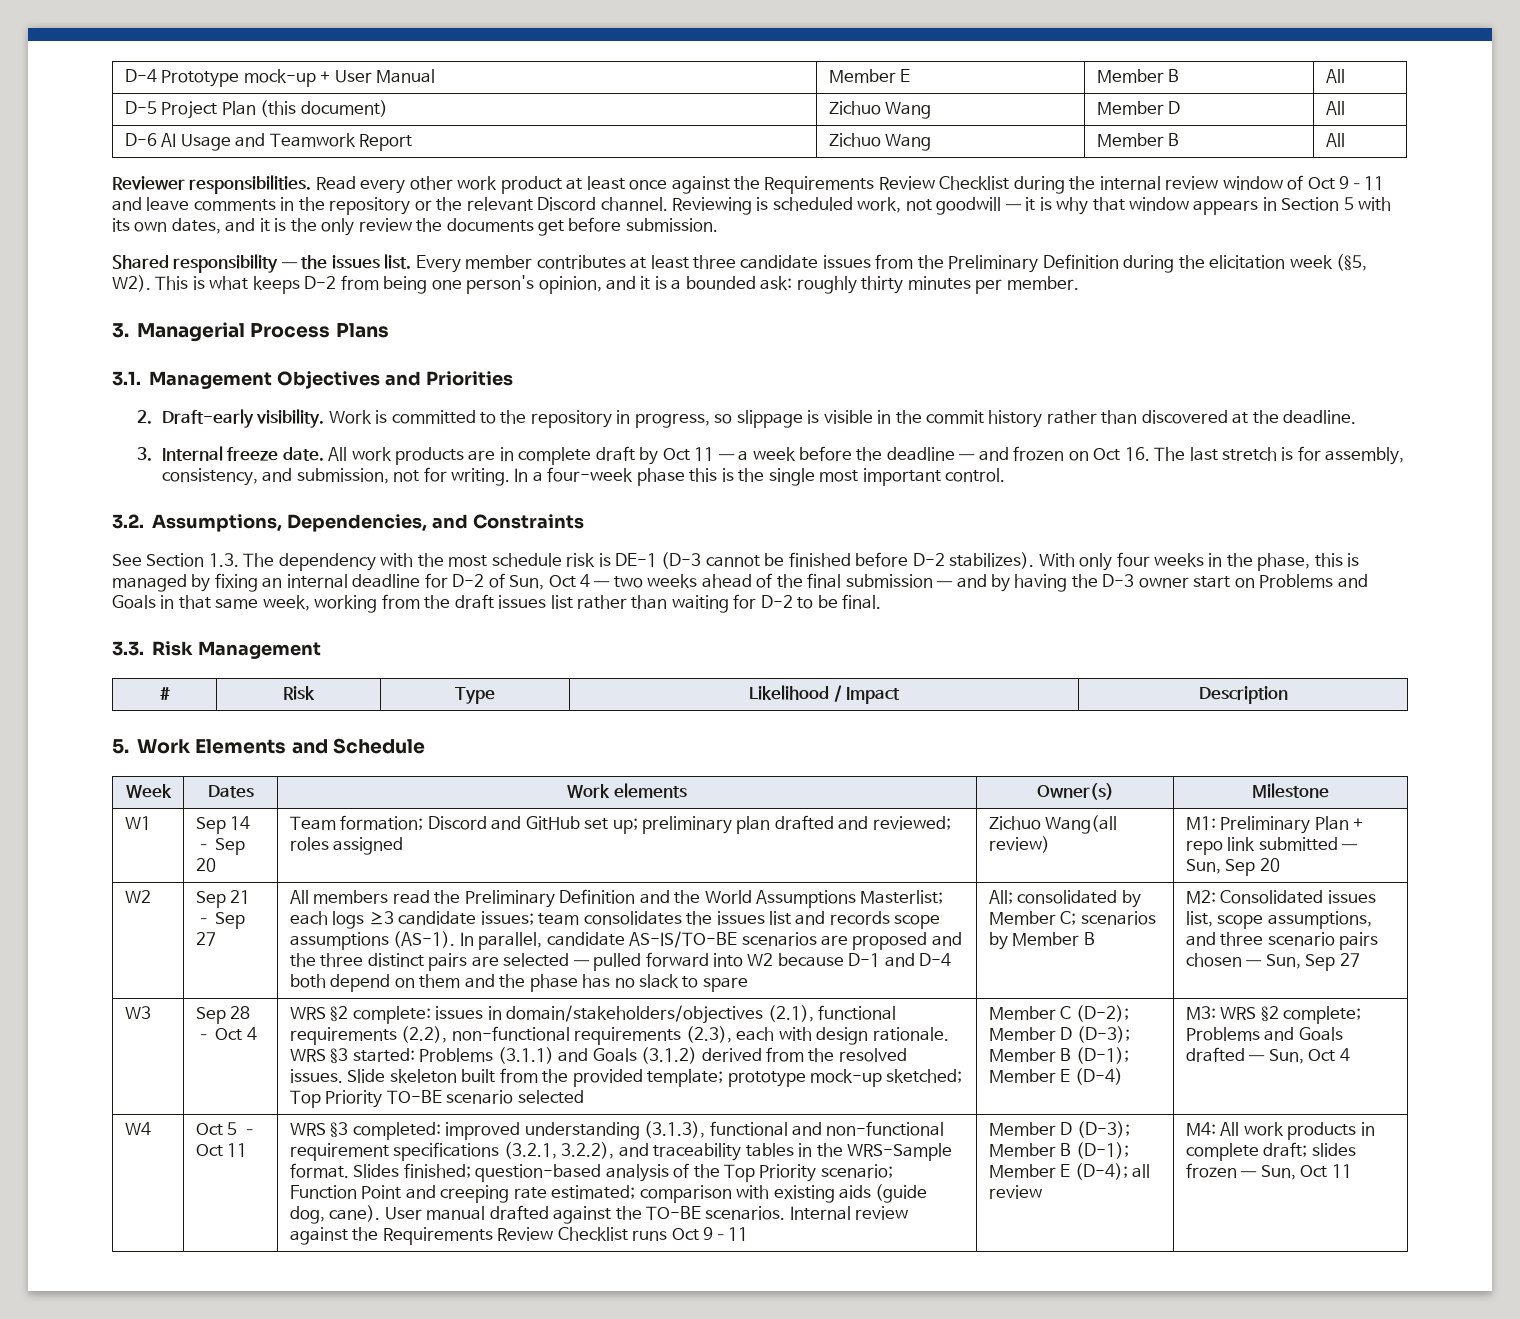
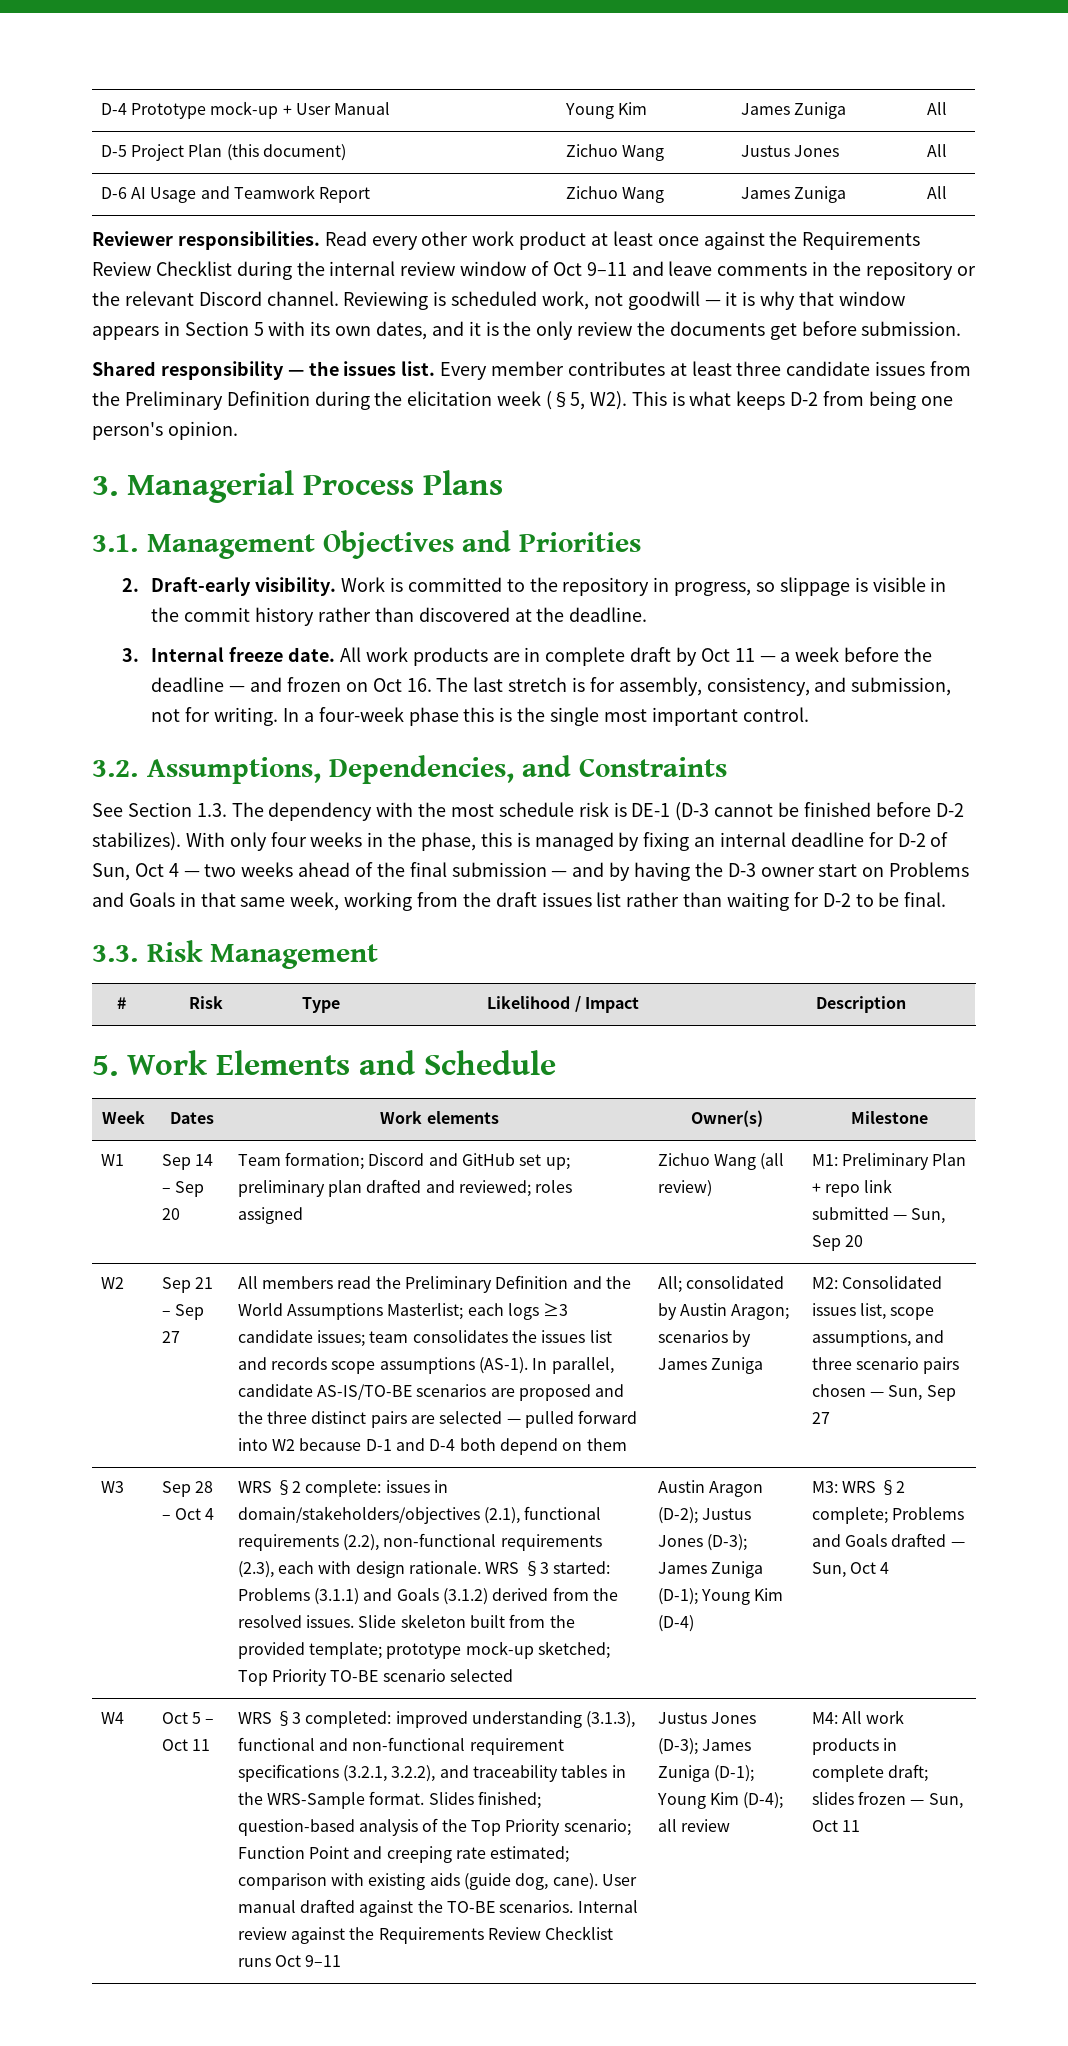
- D-4 Prototype mock-up + User Manual | Member E | Member B | All
+ D-4 Prototype mock-up + User Manual | Young Kim | James Zuniga | All
- D-5 Project Plan (this document) | Zichuo Wang | Member D | All
+ D-5 Project Plan (this document) | Zichuo Wang | Justus Jones | All
- D-6 AI Usage and Teamwork Report | Zichuo Wang | Member B | All
+ D-6 AI Usage and Teamwork Report | Zichuo Wang | James Zuniga | All
- Every member contributes at least three candidate issues from the Preliminary Definition during the elicitation week (§5, W2). This is what keeps D-2 from being one person's opinion, and it is a bounded ask: roughly thirty minutes per member.
+ Every member contributes at least three candidate issues from the Preliminary Definition during the elicitation week (§5, W2). This is what keeps D-2 from being one person's opinion.
- W1 | Sep 14 – Sep 20 | Team formation; Discord and GitHub set up; preliminary plan drafted and reviewed; roles assigned | Zichuo Wang(all review) | M1: Preliminary Plan + repo link submitted — Sun, Sep 20
+ W1 | Sep 14 – Sep 20 | Team formation; Discord and GitHub set up; preliminary plan drafted and reviewed; roles assigned | Zichuo Wang (all review) | M1: Preliminary Plan + repo link submitted — Sun, Sep 20
- In parallel, candidate AS-IS/TO-BE scenarios are proposed and the three distinct pairs are selected — pulled forward into W2 because D-1 and D-4 both depend on them and the phase has no slack to spare | All; consolidated by Member C; scenarios by Member B
+ In parallel, candidate AS-IS/TO-BE scenarios are proposed and the three distinct pairs are selected — pulled forward into W2 because D-1 and D-4 both depend on them | All; consolidated by Austin Aragon; scenarios by James Zuniga
- Member C (D-2); Member D (D-3); Member B (D-1); Member E (D-4)
+ Austin Aragon (D-2); Justus Jones (D-3); James Zuniga (D-1); Young Kim (D-4)
- Member D (D-3); Member B (D-1); Member E (D-4); all review
+ Justus Jones (D-3); James Zuniga (D-1); Young Kim (D-4); all review

